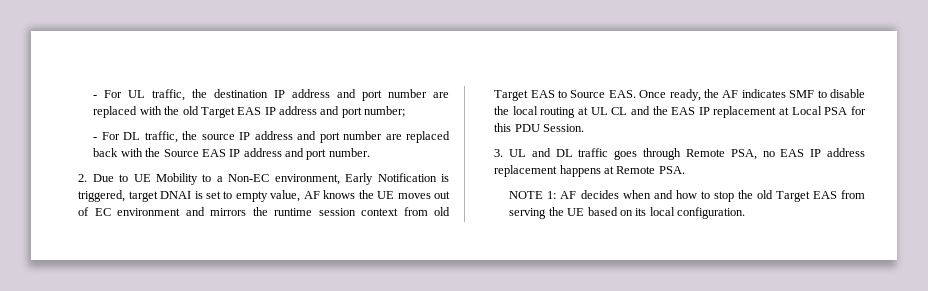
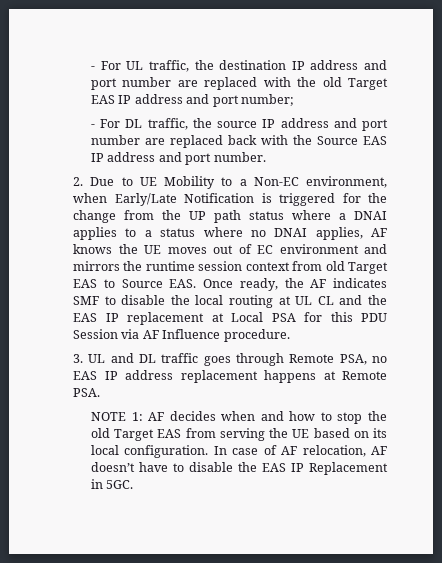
- 2. Due to UE Mobility to a Non-EC environment, Early Notification is triggered, target DNAI is set to empty value, AF knows the UE moves out of EC environment and mirrors the runtime session context from old Target EAS to Source EAS. Once ready, the AF indicates SMF to disable the local routing at UL CL and the EAS IP replacement at Local PSA for this PDU Session.
+ 2. Due to UE Mobility to a Non-EC environment, when Early/Late Notification is triggered for the change from the UP path status where a DNAI applies to a status where no DNAI applies, AF knows the UE moves out of EC environment and mirrors the runtime session context from old Target EAS to Source EAS. Once ready, the AF indicates SMF to disable the local routing at UL CL and the EAS IP replacement at Local PSA for this PDU Session via AF Influence procedure.
+ In case of AF relocation, AF doesn’t have to disable the EAS IP Replacement in 5GC.

